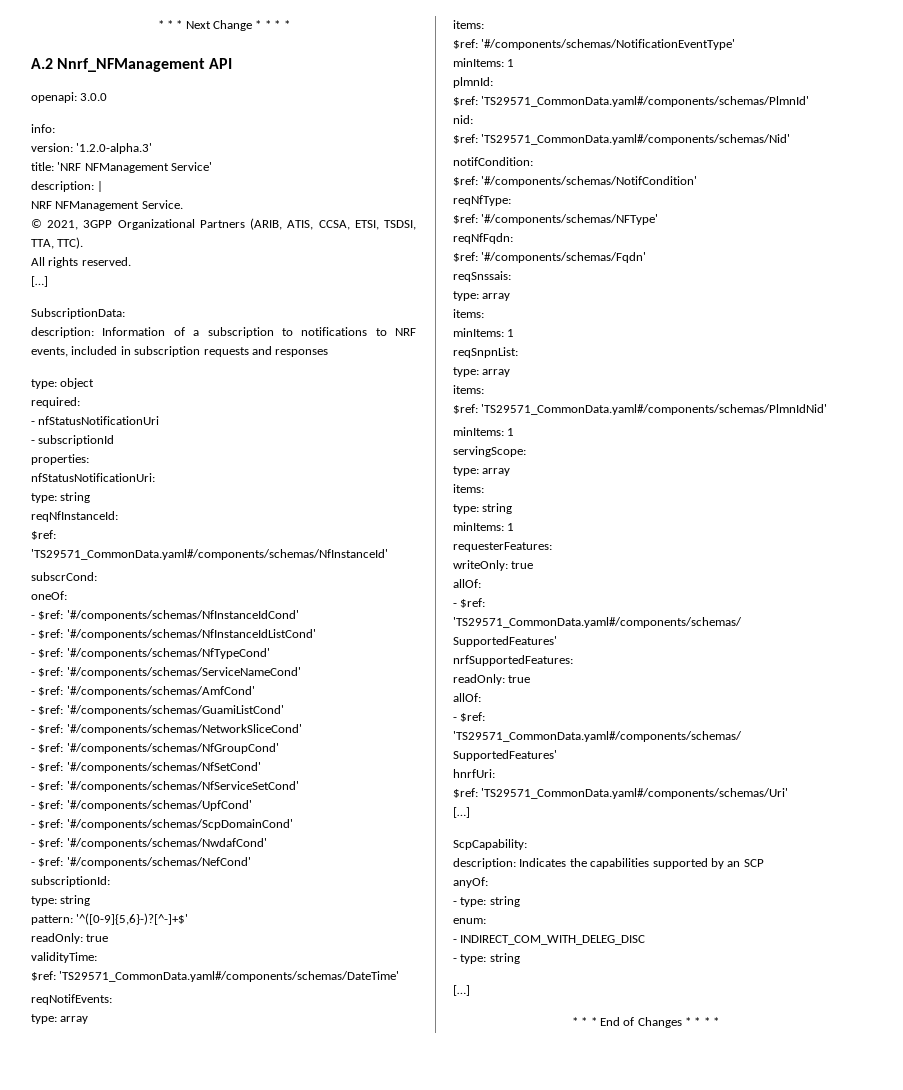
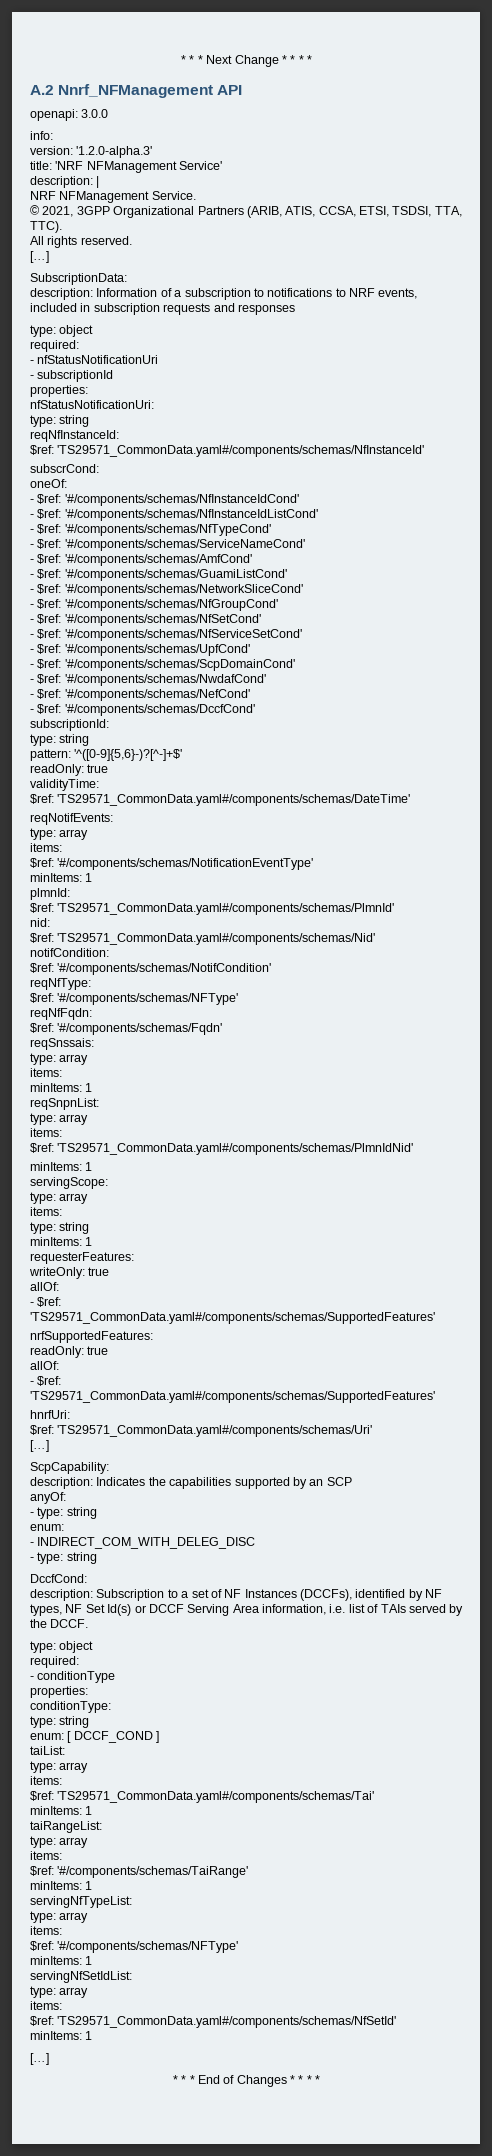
+ - $ref: '#/components/schemas/DccfCond'
+ DccfCond:
+ description: Subscription to a set of NF Instances (DCCFs), identified by NF types, NF Set Id(s) or DCCF Serving Area information, i.e. list of TAIs served by the DCCF.
+ type: object
+ required:
+ - conditionType
+ properties:
+ conditionType:
+ type: string
+ enum: [ DCCF_COND ]
+ taiList:
+ type: array
+ items:
+ $ref: 'TS29571_CommonData.yaml#/components/schemas/Tai'
+ minItems: 1
+ taiRangeList:
+ type: array
+ items:
+ $ref: '#/components/schemas/TaiRange'
+ minItems: 1
+ servingNfTypeList:
+ type: array
+ items:
+ $ref: '#/components/schemas/NFType'
+ minItems: 1
+ servingNfSetIdList:
+ type: array
+ items:
+ $ref: 'TS29571_CommonData.yaml#/components/schemas/NfSetId'
+ minItems: 1

